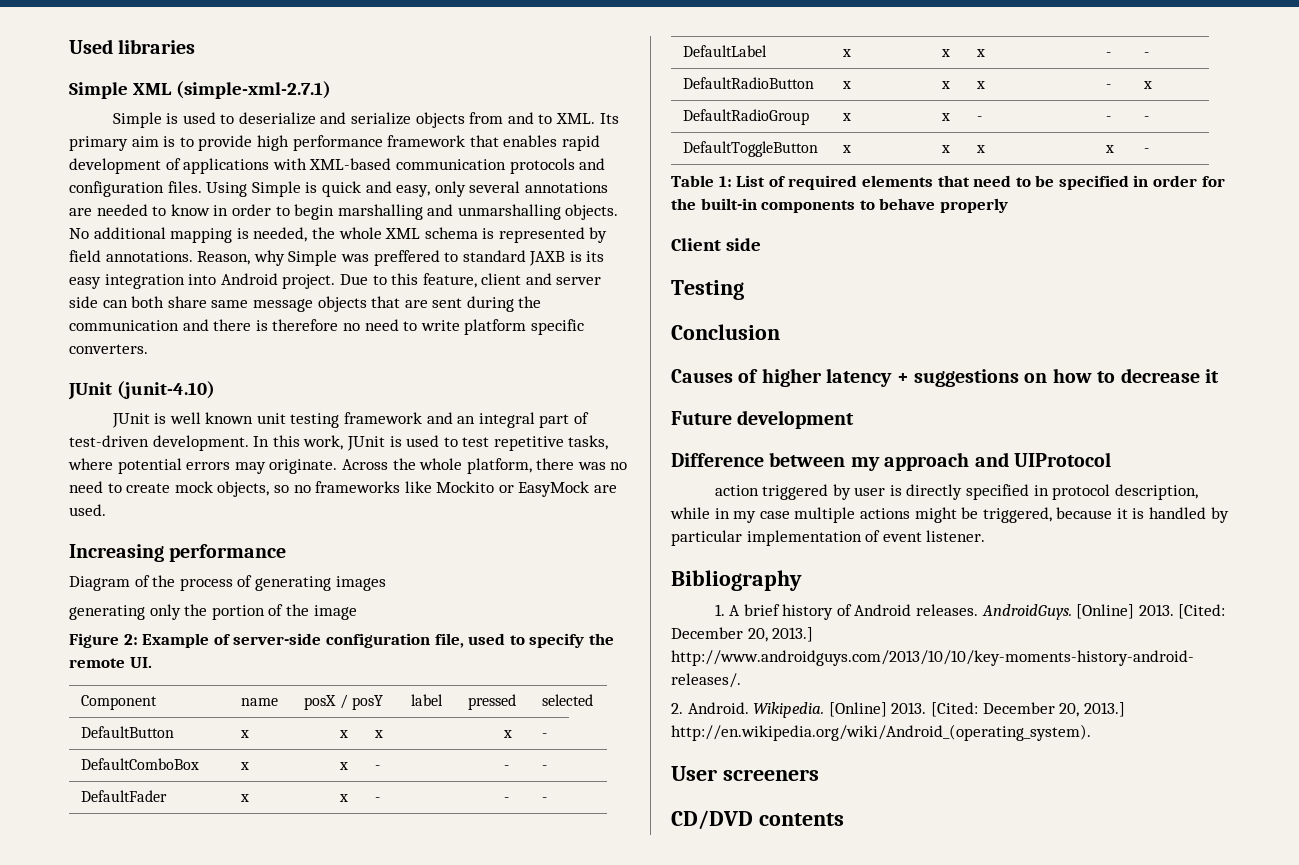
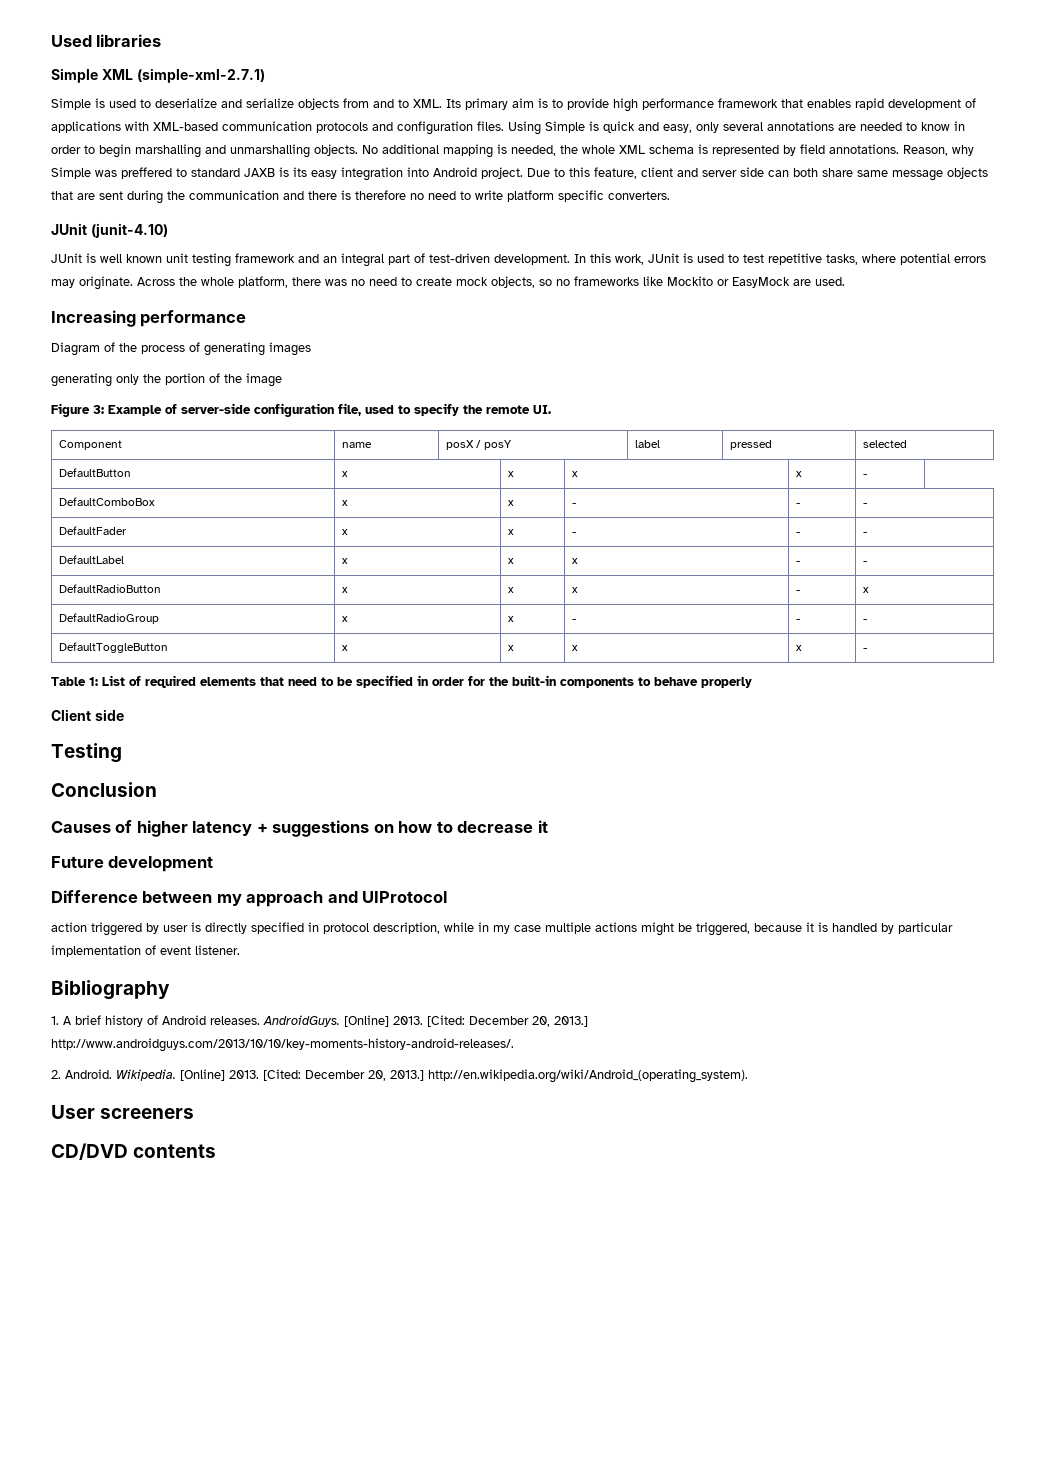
- Figure 2: Example of server-side configuration file, used to specify the remote UI.
+ Figure 3: Example of server-side configuration file, used to specify the remote UI.

